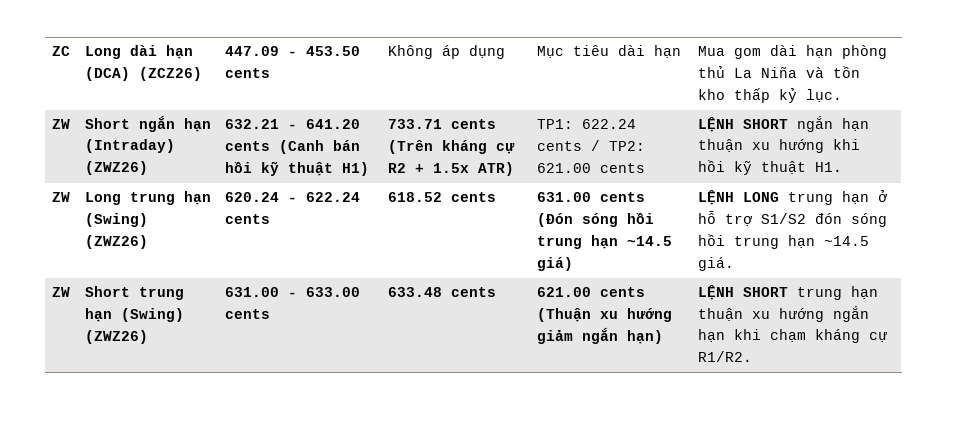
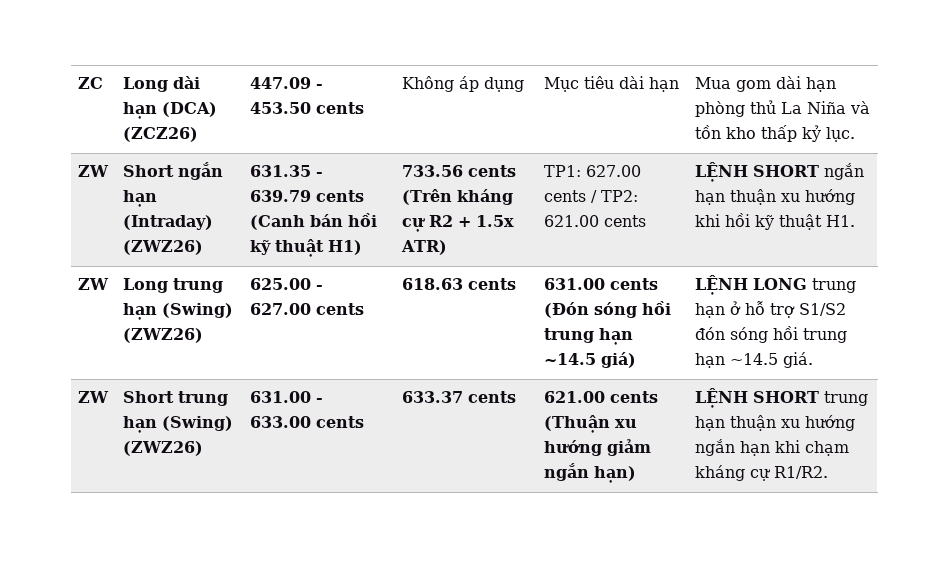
- 632.21 - 641.20 cents (Canh bán hồi kỹ thuật H1)
+ 631.35 - 639.79 cents (Canh bán hồi kỹ thuật H1)
- 733.71 cents (Trên kháng cự R2 + 1.5x ATR)
+ 733.56 cents (Trên kháng cự R2 + 1.5x ATR)
- TP1: 622.24 cents / TP2: 621.00 cents
+ TP1: 627.00 cents / TP2: 621.00 cents
- ZW | Long trung hạn (Swing) (ZWZ26) | 620.24 - 622.24 cents | 618.52 cents | 631.00 cents (Đón sóng hồi trung hạn ~14.5 giá) | LỆNH LONG trung hạn ở hỗ trợ S1/S2 đón sóng hồi trung hạn ~14.5 giá.
+ ZW | Long trung hạn (Swing) (ZWZ26) | 625.00 - 627.00 cents | 618.63 cents | 631.00 cents (Đón sóng hồi trung hạn ~14.5 giá) | LỆNH LONG trung hạn ở hỗ trợ S1/S2 đón sóng hồi trung hạn ~14.5 giá.
- ZW | Short trung hạn (Swing) (ZWZ26) | 631.00 - 633.00 cents | 633.48 cents | 621.00 cents (Thuận xu hướng giảm ngắn hạn) | LỆNH SHORT trung hạn thuận xu hướng ngắn hạn khi chạm kháng cự R1/R2.
+ ZW | Short trung hạn (Swing) (ZWZ26) | 631.00 - 633.00 cents | 633.37 cents | 621.00 cents (Thuận xu hướng giảm ngắn hạn) | LỆNH SHORT trung hạn thuận xu hướng ngắn hạn khi chạm kháng cự R1/R2.

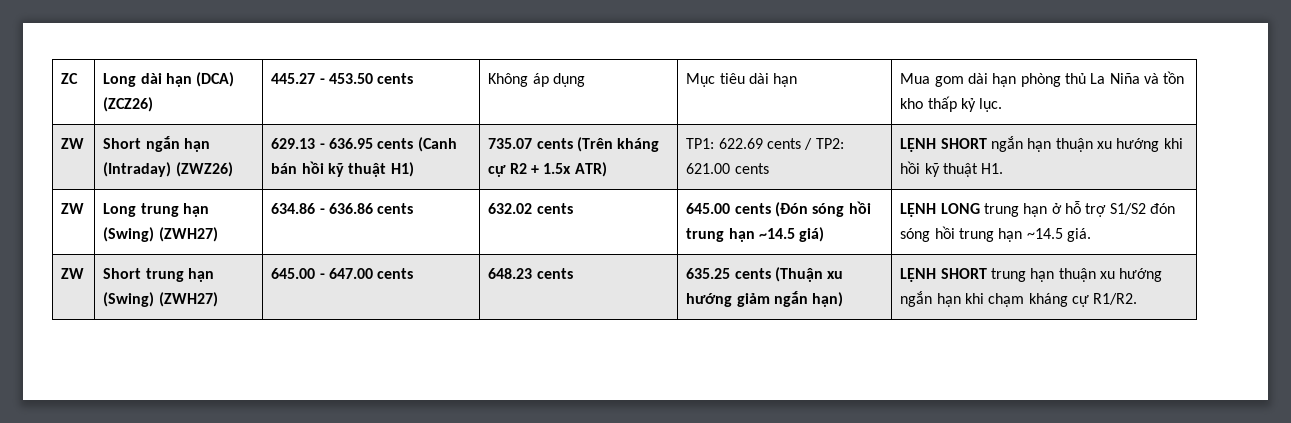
- ZC | Long dài hạn (DCA) (ZCZ26) | 447.09 - 453.50 cents | Không áp dụng | Mục tiêu dài hạn | Mua gom dài hạn phòng thủ La Niña và tồn kho thấp kỷ lục.
+ ZC | Long dài hạn (DCA) (ZCZ26) | 445.27 - 453.50 cents | Không áp dụng | Mục tiêu dài hạn | Mua gom dài hạn phòng thủ La Niña và tồn kho thấp kỷ lục.
- 631.35 - 639.79 cents (Canh bán hồi kỹ thuật H1)
+ 629.13 - 636.95 cents (Canh bán hồi kỹ thuật H1)
- 733.56 cents (Trên kháng cự R2 + 1.5x ATR)
+ 735.07 cents (Trên kháng cự R2 + 1.5x ATR)
- TP1: 627.00 cents / TP2: 621.00 cents
+ TP1: 622.69 cents / TP2: 621.00 cents
- ZW | Long trung hạn (Swing) (ZWZ26) | 625.00 - 627.00 cents | 618.63 cents | 631.00 cents (Đón sóng hồi trung hạn ~14.5 giá) | LỆNH LONG trung hạn ở hỗ trợ S1/S2 đón sóng hồi trung hạn ~14.5 giá.
+ ZW | Long trung hạn (Swing) (ZWH27) | 634.86 - 636.86 cents | 632.02 cents | 645.00 cents (Đón sóng hồi trung hạn ~14.5 giá) | LỆNH LONG trung hạn ở hỗ trợ S1/S2 đón sóng hồi trung hạn ~14.5 giá.
- ZW | Short trung hạn (Swing) (ZWZ26) | 631.00 - 633.00 cents | 633.37 cents | 621.00 cents (Thuận xu hướng giảm ngắn hạn) | LỆNH SHORT trung hạn thuận xu hướng ngắn hạn khi chạm kháng cự R1/R2.
+ ZW | Short trung hạn (Swing) (ZWH27) | 645.00 - 647.00 cents | 648.23 cents | 635.25 cents (Thuận xu hướng giảm ngắn hạn) | LỆNH SHORT trung hạn thuận xu hướng ngắn hạn khi chạm kháng cự R1/R2.

